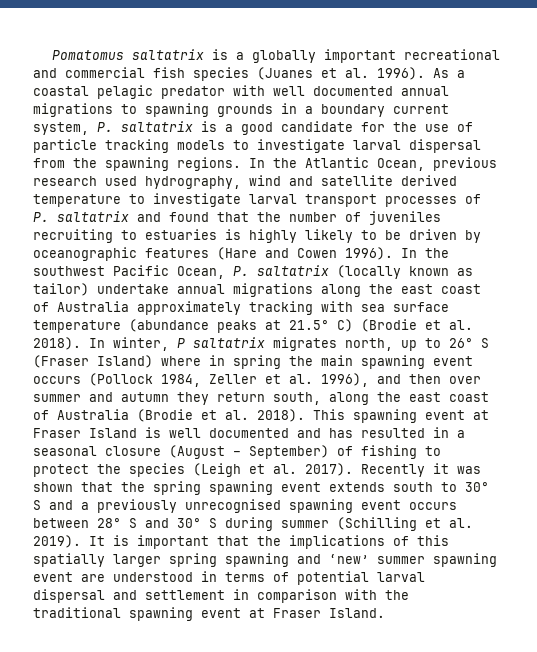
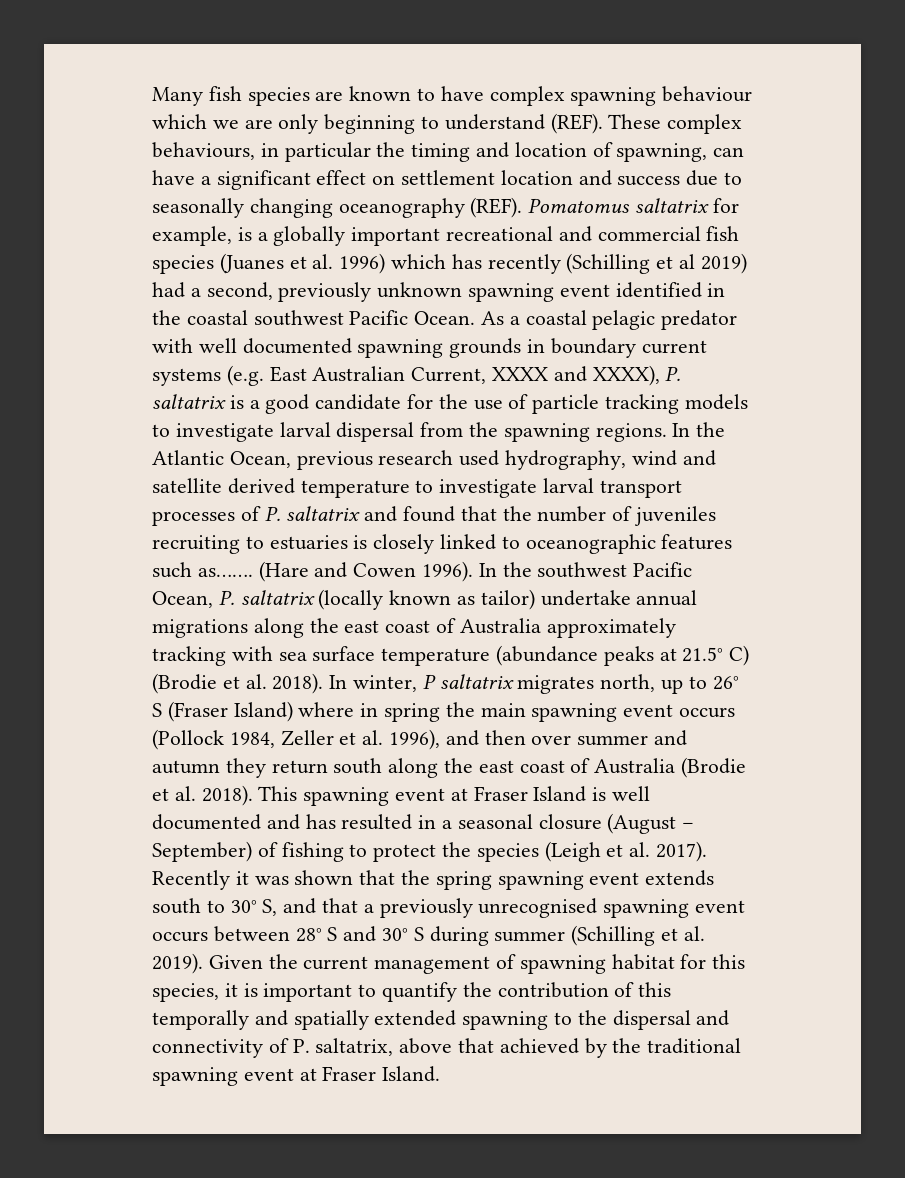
- Pomatomus saltatrix is a globally important recreational and commercial fish species (Juanes et al. 1996).
+ Many fish species are known to have complex spawning behaviour which we are only beginning to understand (REF). These complex behaviours, in particular the timing and location of spawning, can have a significant effect on settlement location and success due to seasonally changing oceanography (REF). Pomatomus saltatrix for example, is a globally important recreational and commercial fish species (Juanes et al. 1996) which has recently (Schilling et al 2019) had a second, previously unknown spawning event identified in the coastal southwest Pacific Ocean.
- As a coastal pelagic predator with well documented annual migrations to spawning grounds in a boundary current system, P. saltatrix is a good candidate for the use of particle tracking models to investigate larval dispersal from the spawning regions.
+ As a coastal pelagic predator with well documented spawning grounds in boundary current systems (e.g. East Australian Current, XXXX and XXXX), P. saltatrix is a good candidate for the use of particle tracking models to investigate larval dispersal from the spawning regions.
- In the Atlantic Ocean, previous research used hydrography, wind and satellite derived temperature to investigate larval transport processes of P. saltatrix and found that the number of juveniles recruiting to estuaries is highly likely to be driven by oceanographic features (Hare and Cowen 1996).
+ In the Atlantic Ocean, previous research used hydrography, wind and satellite derived temperature to investigate larval transport processes of P. saltatrix and found that the number of juveniles recruiting to estuaries is closely linked to oceanographic features such as……. (Hare and Cowen 1996).
- In winter, P saltatrix migrates north, up to 26° S (Fraser Island) where in spring the main spawning event occurs (Pollock 1984, Zeller et al. 1996), and then over summer and autumn they return south, along the east coast of Australia (Brodie et al. 2018).
+ In winter, P saltatrix migrates north, up to 26° S (Fraser Island) where in spring the main spawning event occurs (Pollock 1984, Zeller et al. 1996), and then over summer and autumn they return south along the east coast of Australia (Brodie et al. 2018).
- Recently it was shown that the spring spawning event extends south to 30° S and a previously unrecognised spawning event occurs between 28° S and 30° S during summer (Schilling et al. 2019).
+ Recently it was shown that the spring spawning event extends south to 30° S, and that a previously unrecognised spawning event occurs between 28° S and 30° S during summer (Schilling et al. 2019).
- It is important that the implications of this spatially larger spring spawning and ‘new’ summer spawning event are understood in terms of potential larval dispersal and settlement in comparison with the traditional spawning event at Fraser Island.
+ Given the current management of spawning habitat for this species, it is important to quantify the contribution of this temporally and spatially extended spawning to the dispersal and connectivity of P. saltatrix, above that achieved by the traditional spawning event at Fraser Island.

